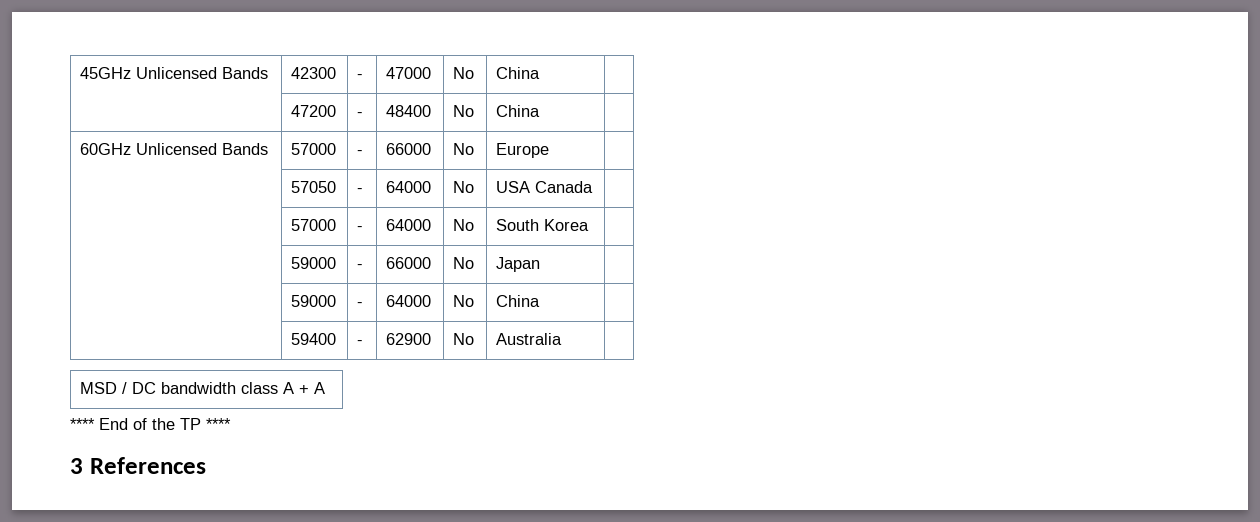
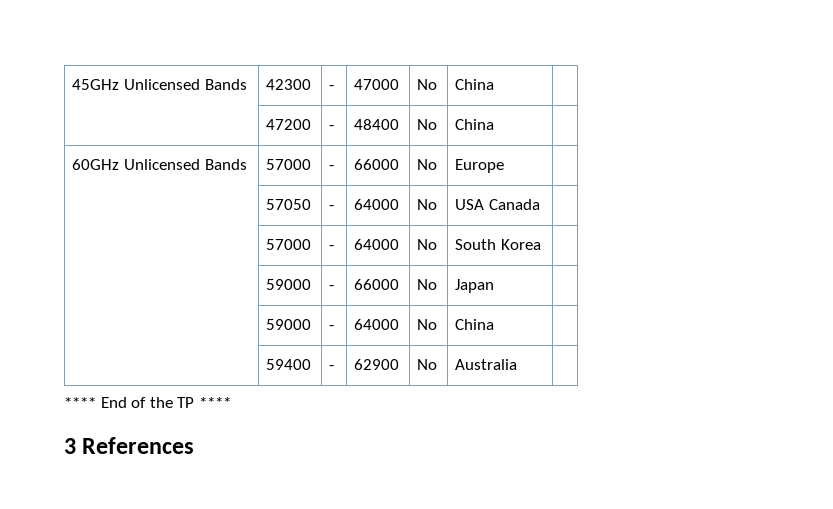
- MSD / DC bandwidth class A + A

